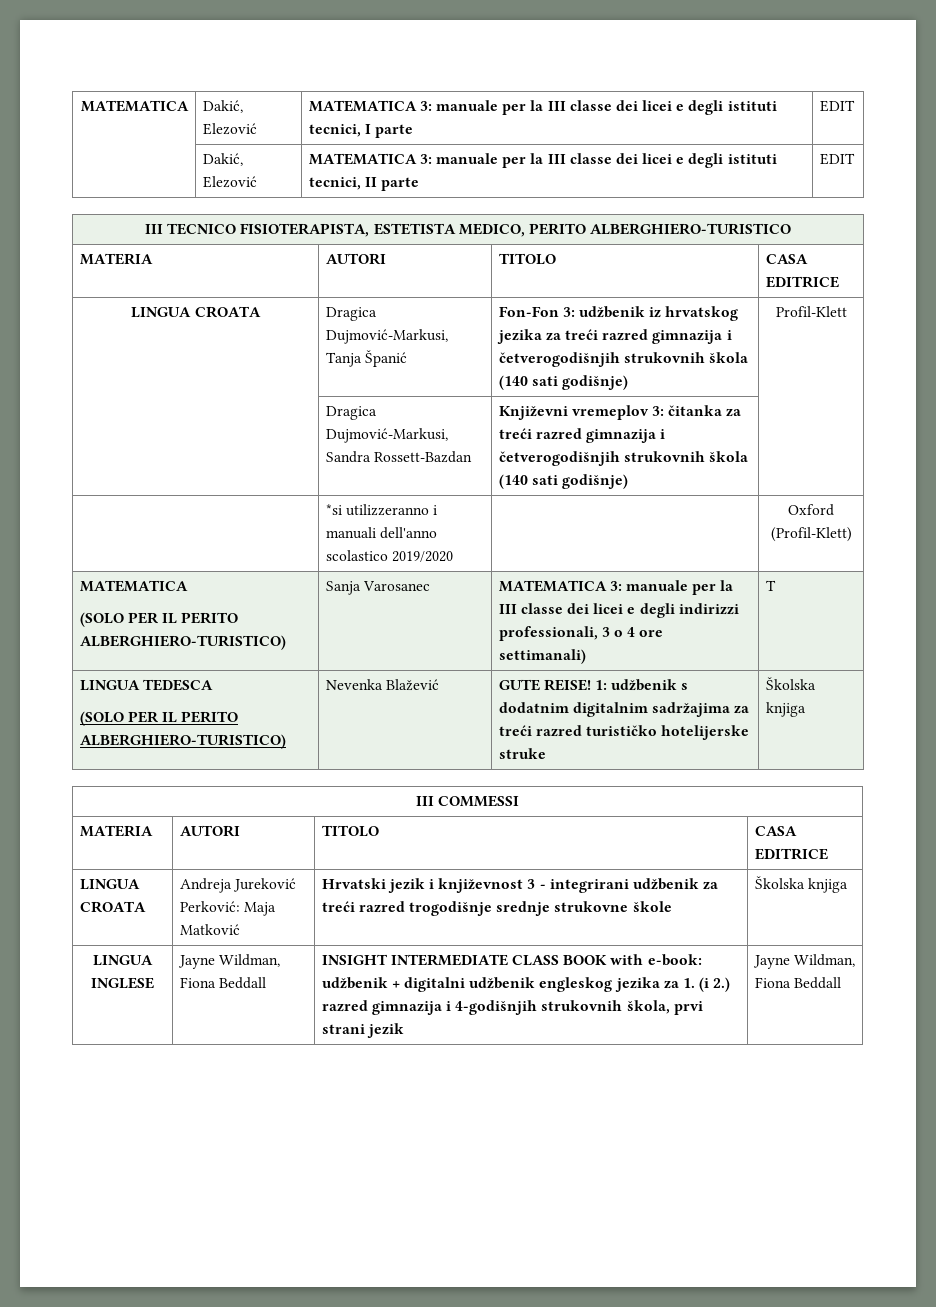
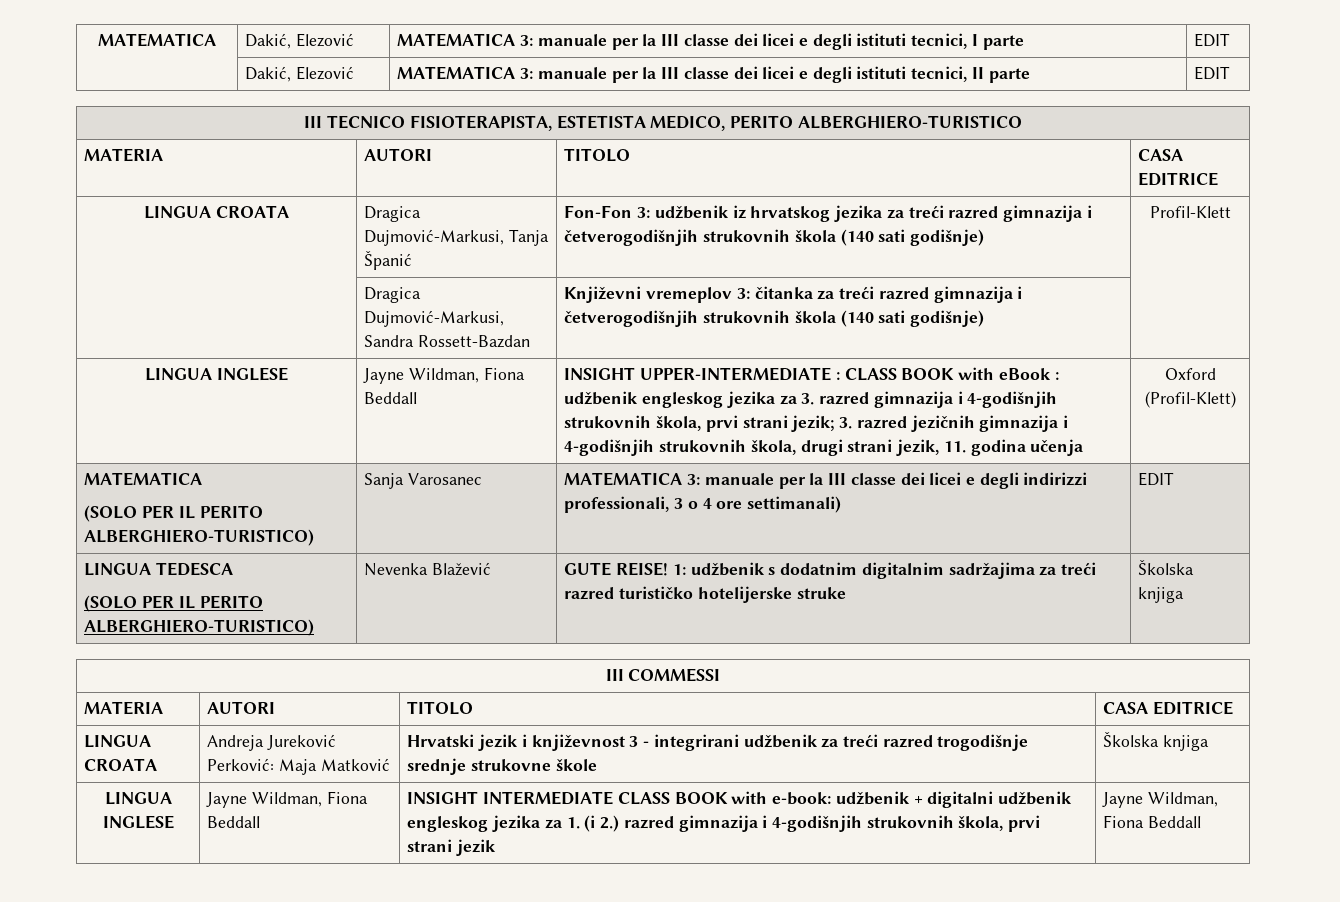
- *si utilizzeranno i manuali dell'anno scolastico 2019/2020
+ LINGUA INGLESE | Jayne Wildman, Fiona Beddall | INSIGHT UPPER-INTERMEDIATE : CLASS BOOK with eBook : udžbenik engleskog jezika za 3. razred gimnazija i 4-godišnjih strukovnih škola, prvi strani jezik; 3. razred jezičnih gimnazija i 4-godišnjih strukovnih škola, drugi strani jezik, 11. godina učenja
  Oxford (Profil-Klett)
  MATEMATICA
- (SOLO PER IL PERITO ALBERGHIERO-TURISTICO) | Sanja Varosanec | MATEMATICA 3: manuale per la III classe dei licei e degli indirizzi professionali, 3 o 4 ore settimanali) | T
+ (SOLO PER IL PERITO ALBERGHIERO-TURISTICO) | Sanja Varosanec | MATEMATICA 3: manuale per la III classe dei licei e degli indirizzi professionali, 3 o 4 ore settimanali) | EDIT

